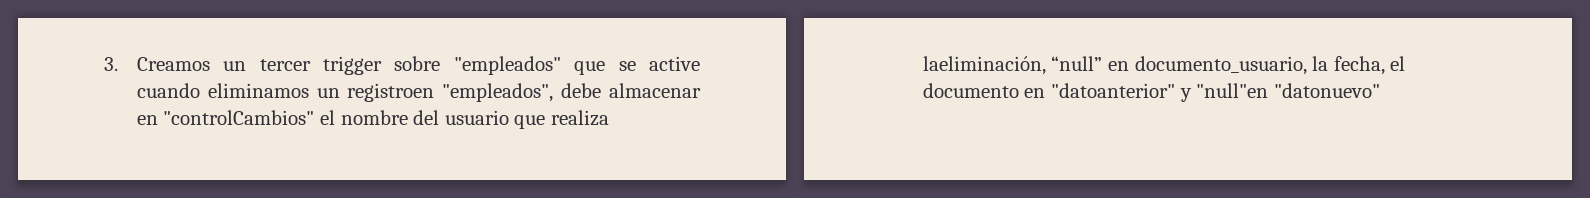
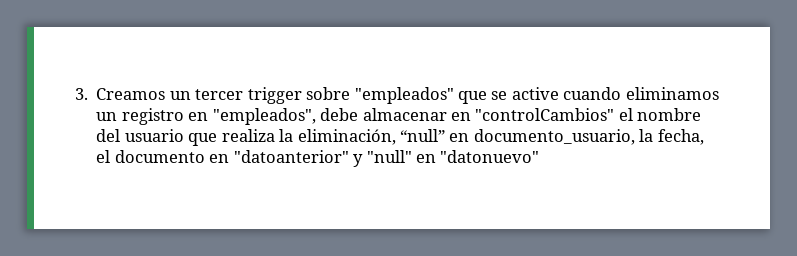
- 3. Creamos un tercer trigger sobre "empleados" que se active cuando eliminamos un registroen "empleados", debe almacenar en "controlCambios" el nombre del usuario que realiza laeliminación, “null” en documento_usuario, la fecha, el documento en "datoanterior" y "null"en "datonuevo"
+ 3. Creamos un tercer trigger sobre "empleados" que se active cuando eliminamos un registro en "empleados", debe almacenar en "controlCambios" el nombre del usuario que realiza la eliminación, “null” en documento_usuario, la fecha, el documento en "datoanterior" y "null" en "datonuevo"

